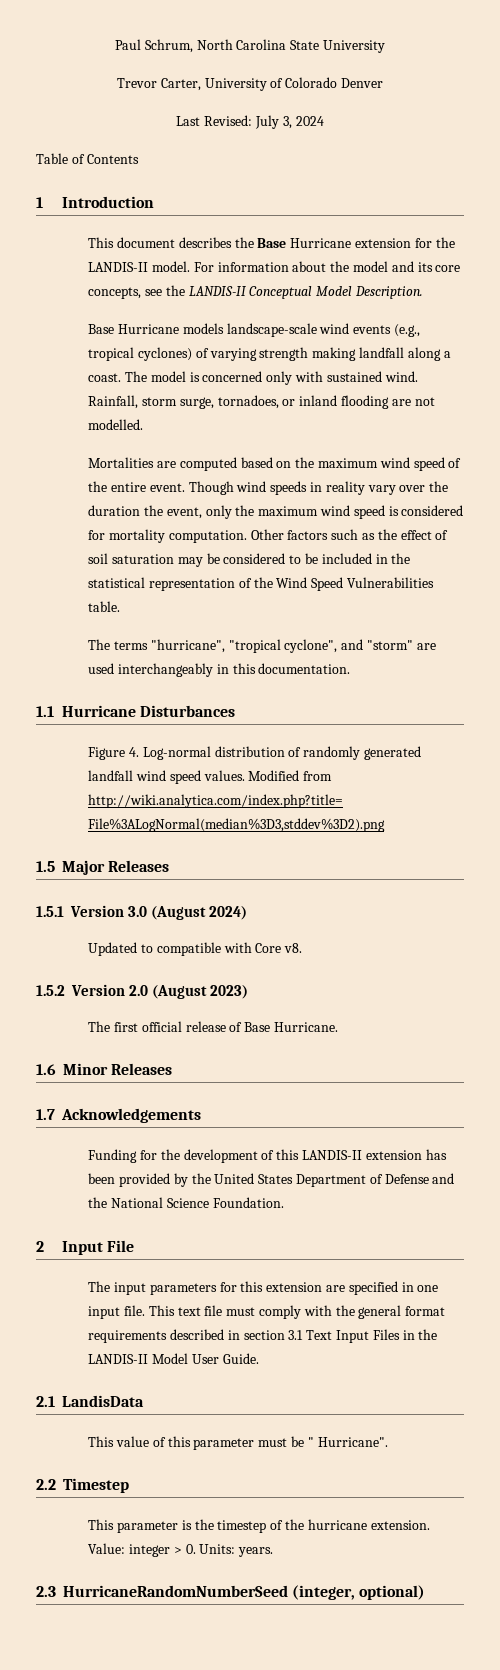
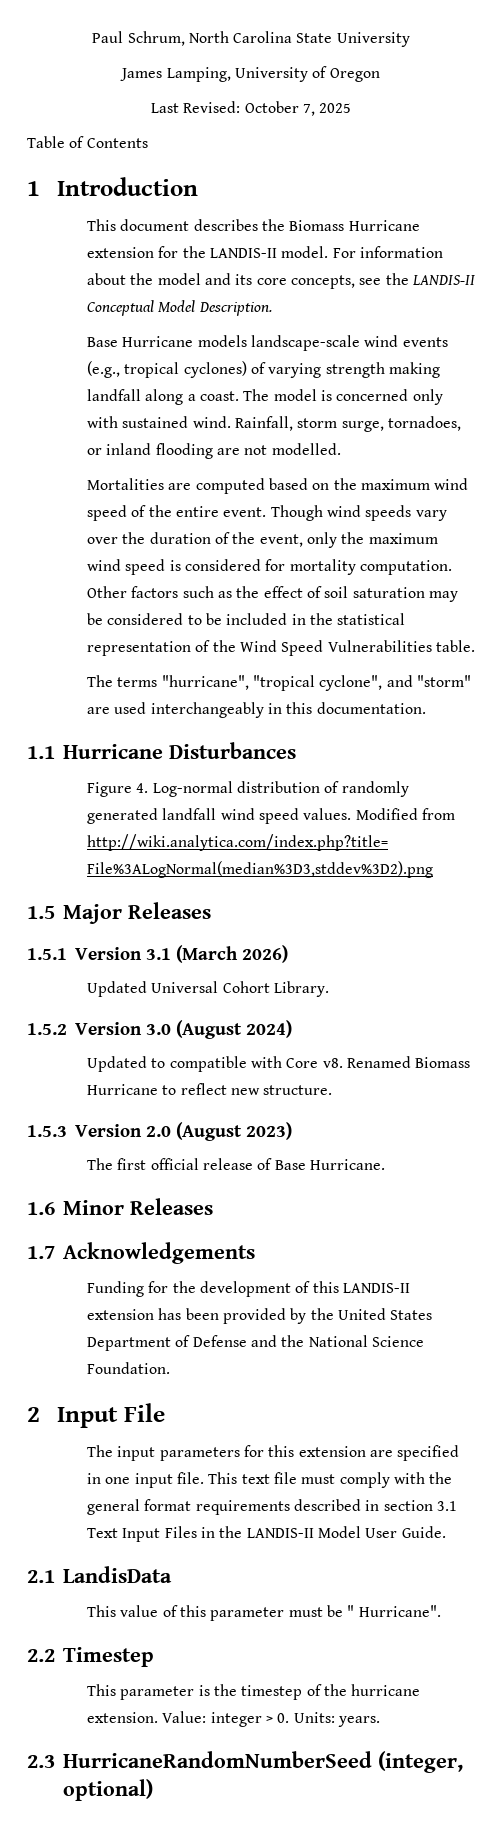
- Trevor Carter, University of Colorado Denver
+ James Lamping, University of Oregon
- Last Revised: July 3, 2024
+ Last Revised: October 7, 2025
- This document describes the Base Hurricane extension for the LANDIS-II model.
+ This document describes the Biomass Hurricane extension for the LANDIS-II model.
- Though wind speeds in reality vary over the duration the event, only the maximum wind speed is considered for mortality computation.
+ Though wind speeds vary over the duration of the event, only the maximum wind speed is considered for mortality computation.
- 1.5.1 Version 3.0 (August 2024)
+ 1.5.1 Version 3.1 (March 2026)
+ Updated Universal Cohort Library.
+ 1.5.2 Version 3.0 (August 2024)
- Updated to compatible with Core v8.
- 1.5.2 Version 2.0 (August 2023)
+ Updated to compatible with Core v8. Renamed Biomass Hurricane to reflect new structure.
+ 1.5.3 Version 2.0 (August 2023)

